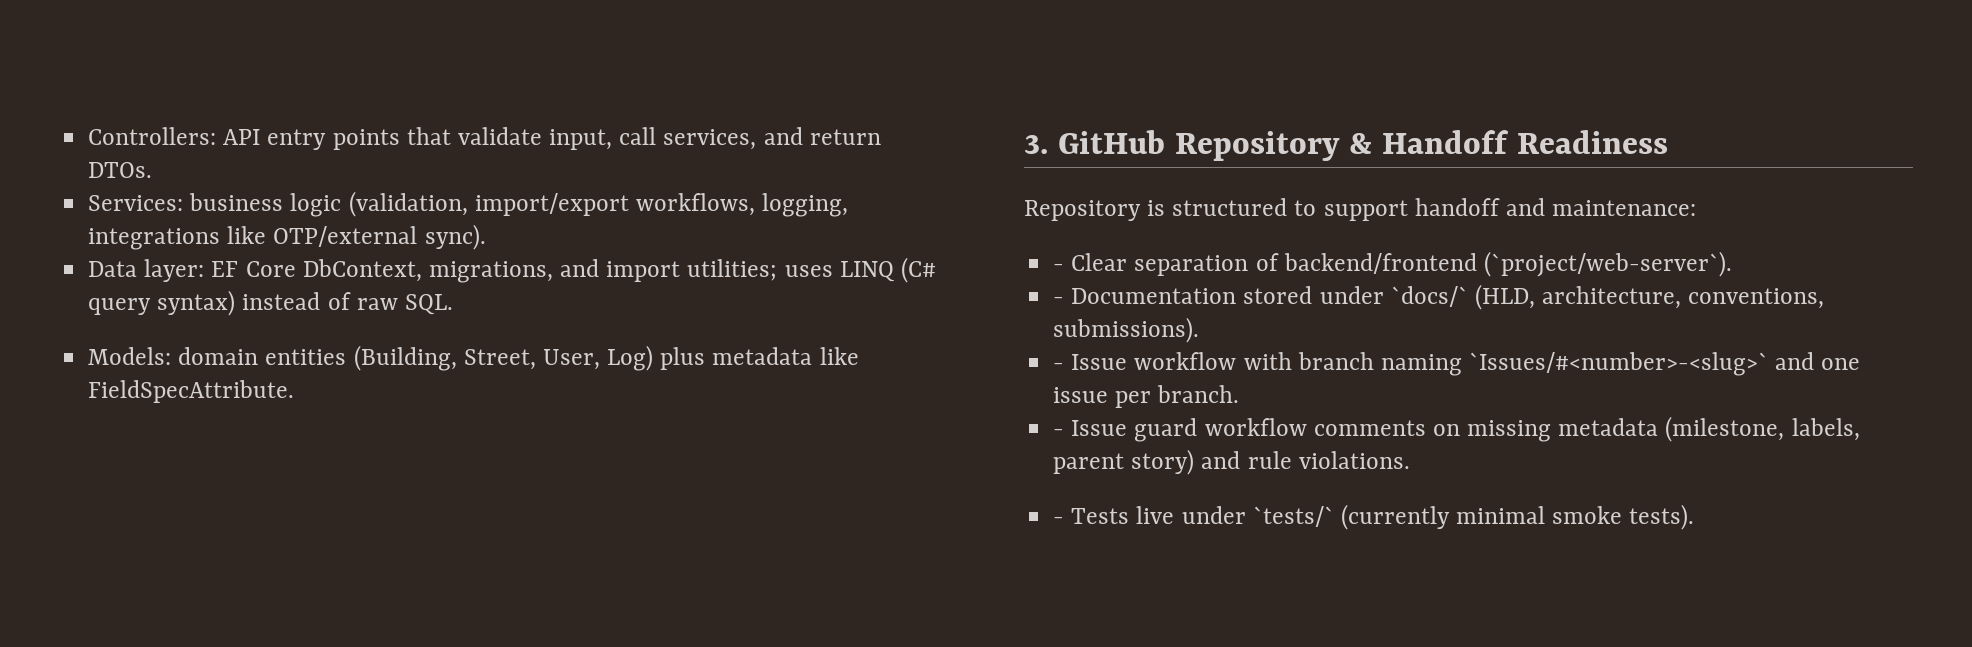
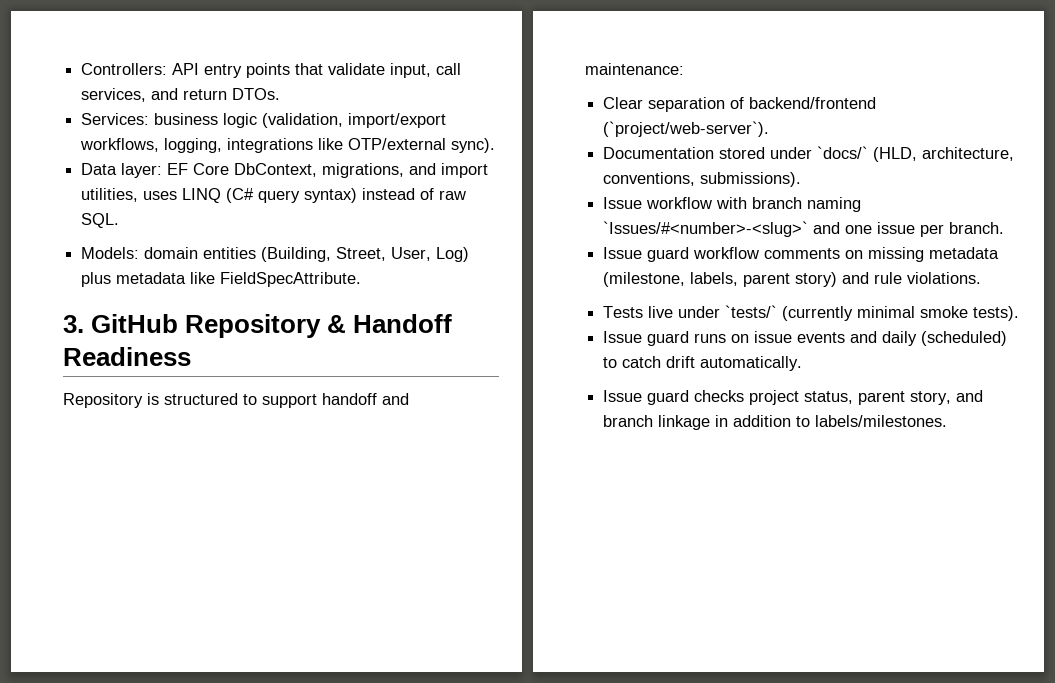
- Data layer: EF Core DbContext, migrations, and import utilities; uses LINQ (C# query syntax) instead of raw SQL.
+ Data layer: EF Core DbContext, migrations, and import utilities, uses LINQ (C# query syntax) instead of raw SQL.
- - Clear separation of backend/frontend (`project/web-server`).
+ Clear separation of backend/frontend (`project/web-server`).
- - Documentation stored under `docs/` (HLD, architecture, conventions, submissions).
+ Documentation stored under `docs/` (HLD, architecture, conventions, submissions).
- - Issue workflow with branch naming `Issues/#<number>-<slug>` and one issue per branch.
+ Issue workflow with branch naming `Issues/#<number>-<slug>` and one issue per branch.
- - Issue guard workflow comments on missing metadata (milestone, labels, parent story) and rule violations.
+ Issue guard workflow comments on missing metadata (milestone, labels, parent story) and rule violations.
- - Tests live under `tests/` (currently minimal smoke tests).
+ Tests live under `tests/` (currently minimal smoke tests).
+ Issue guard runs on issue events and daily (scheduled) to catch drift automatically.
+ Issue guard checks project status, parent story, and branch linkage in addition to labels/milestones.

